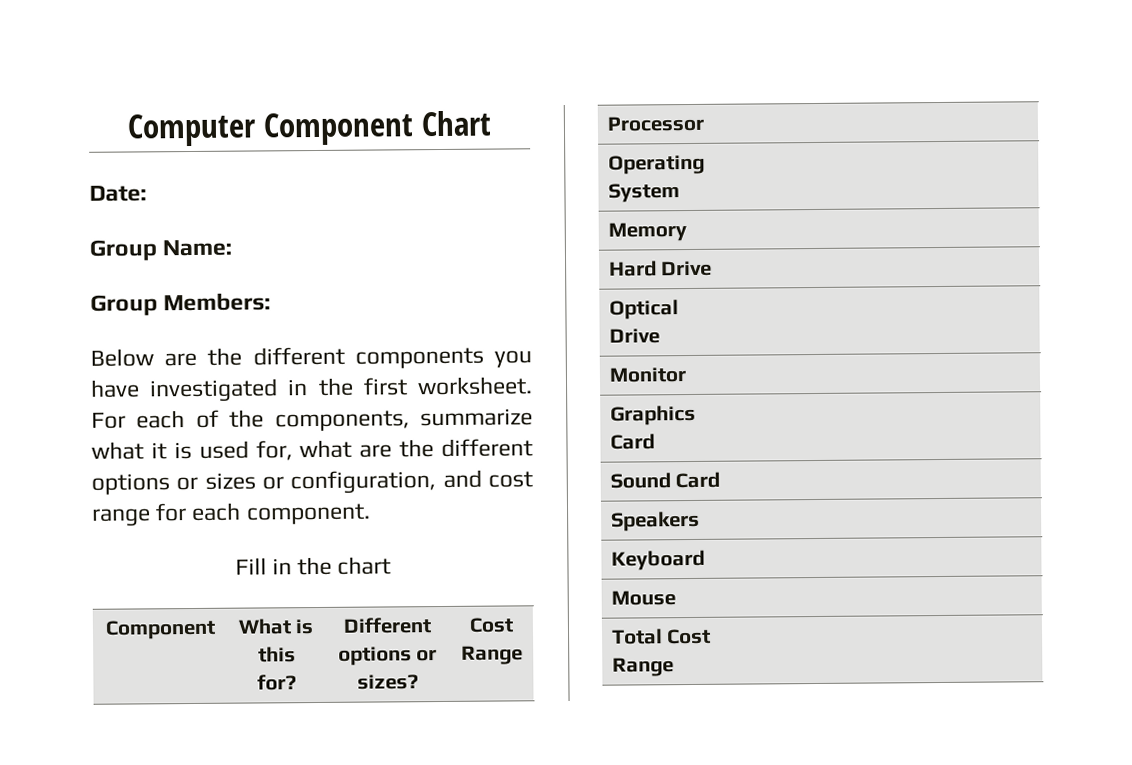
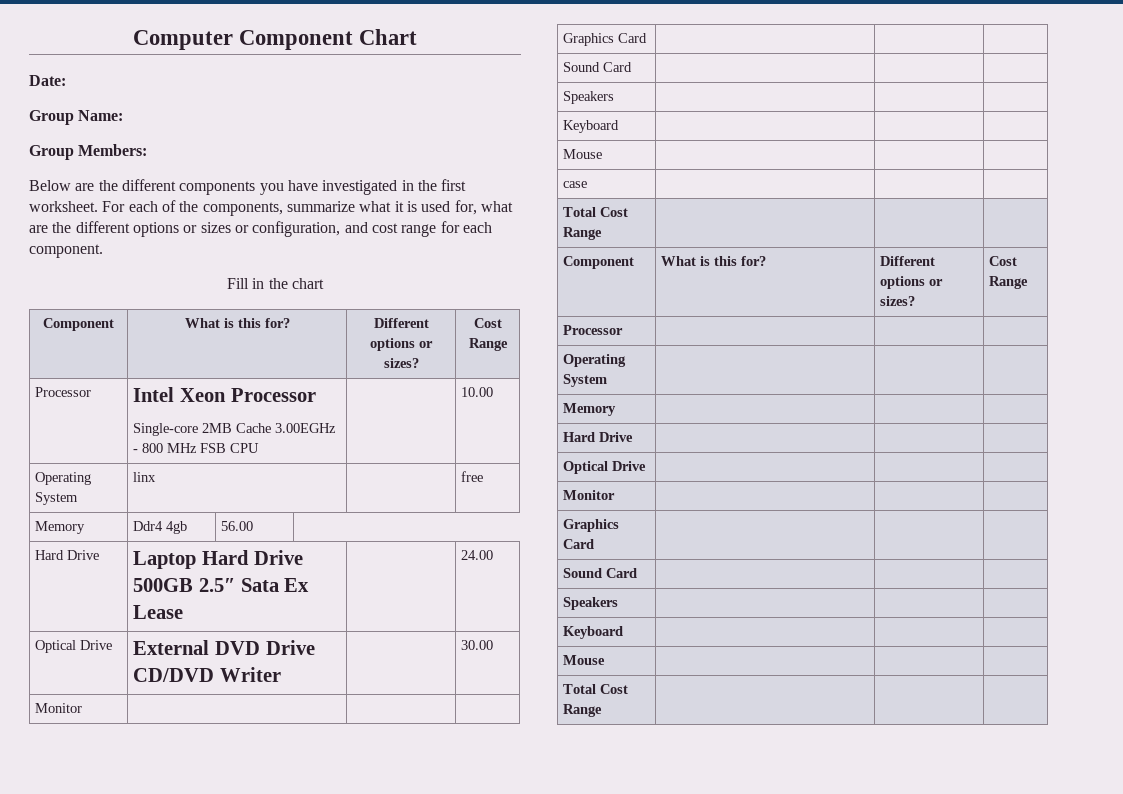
+ Processor | Intel Xeon Processor
+ Single-core 2MB Cache 3.00EGHz - 800 MHz FSB CPU | | 10.00
+ Operating System | linx | | free
+ Memory | Ddr4 4gb | 56.00
+ Hard Drive | Laptop Hard Drive 500GB 2.5″ Sata Ex Lease | | 24.00
+ Optical Drive | External DVD Drive CD/DVD Writer | | 30.00
+ Monitor | | |
+ Graphics Card | | |
+ Sound Card | | |
+ Speakers | | |
+ Keyboard | | |
+ Mouse | | |
+ case | | |
+ Total Cost Range | | |
+ Component | What is this for? | Different options or sizes? | Cost Range

